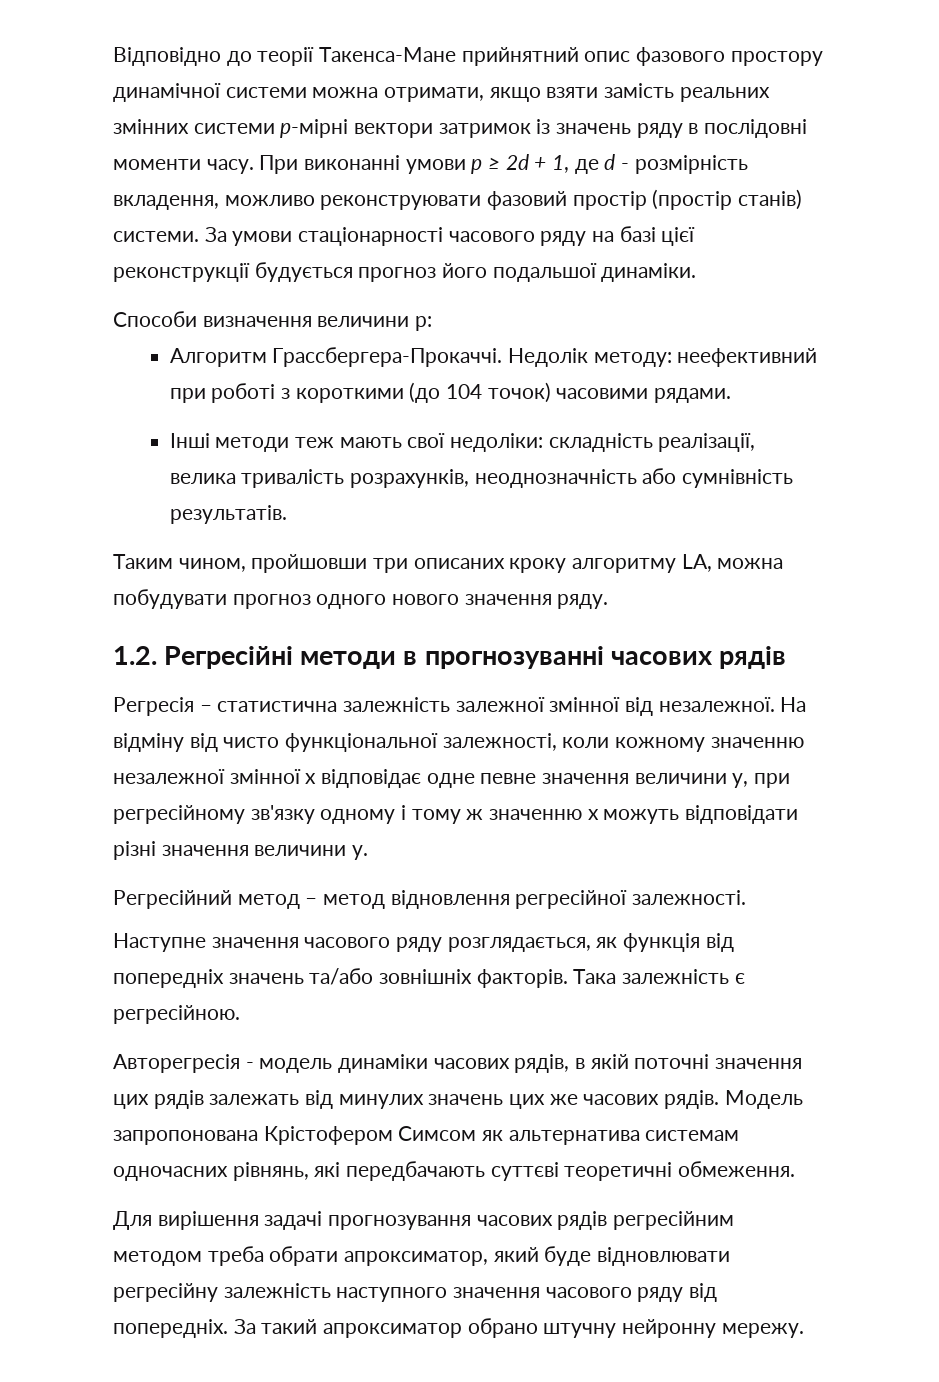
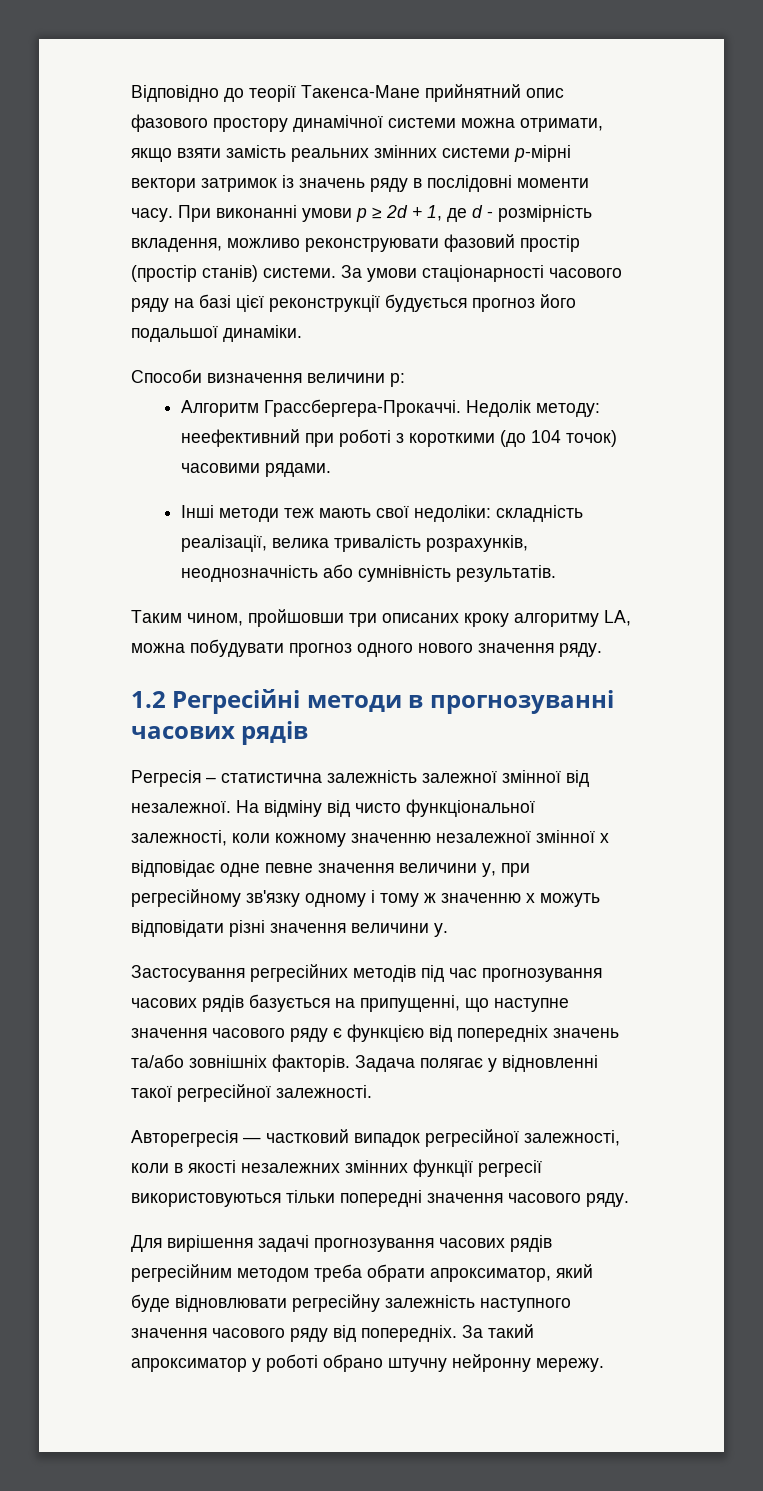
- 1.2. Регресійні методи в прогнозуванні часових рядів
+ 1.2 Регресійні методи в прогнозуванні часових рядів
- Регресійний метод – метод відновлення регресійної залежності.
- Наступне значення часового ряду розглядається, як функція від попередніх значень та/або зовнішніх факторів.
+ Застосування регресійних методів під час прогнозування часових рядів базується на припущенні, що наступне значення часового ряду є функцією від попередніх значень та/або зовнішніх факторів.
- Така залежність є регресійною.
- Авторегресія - модель динаміки часових рядів, в якій поточні значення цих рядів залежать від минулих значень цих же часових рядів. Модель запропонована Крістофером Симсом як альтернатива системам одночасних рівнянь, які передбачають суттєві теоретичні обмеження.
+ Задача полягає у відновленні такої регресійної залежності.
+ Авторегресія — частковий випадок регресійної залежності, коли в якості незалежних змінних функції регресії використовуються тільки попередні значення часового ряду.
- За такий апроксиматор обрано штучну нейронну мережу.
+ За такий апроксиматор у роботі обрано штучну нейронну мережу.

